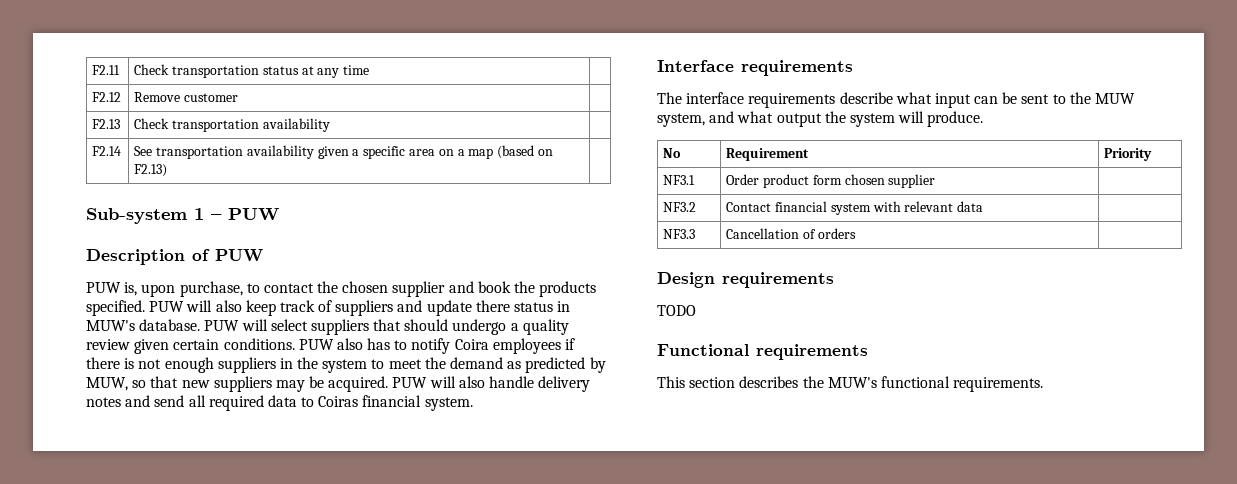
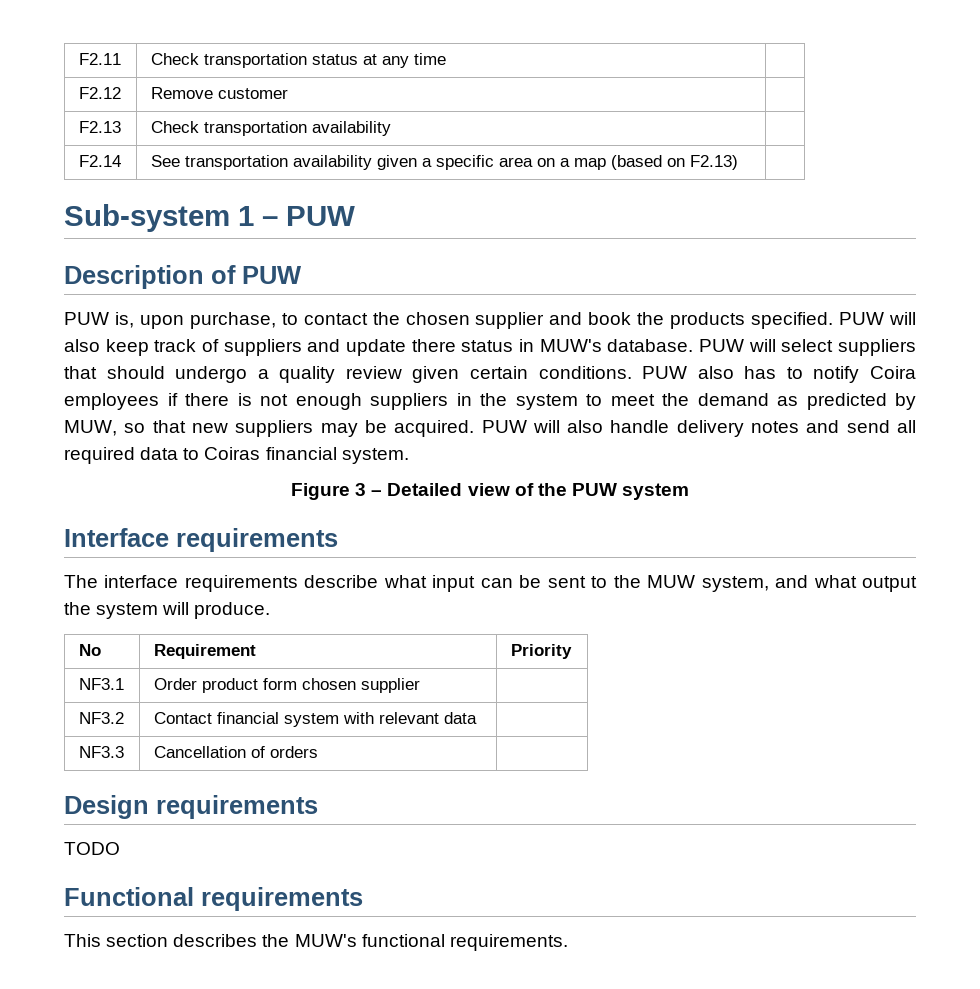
+ Figure 3 – Detailed view of the PUW system

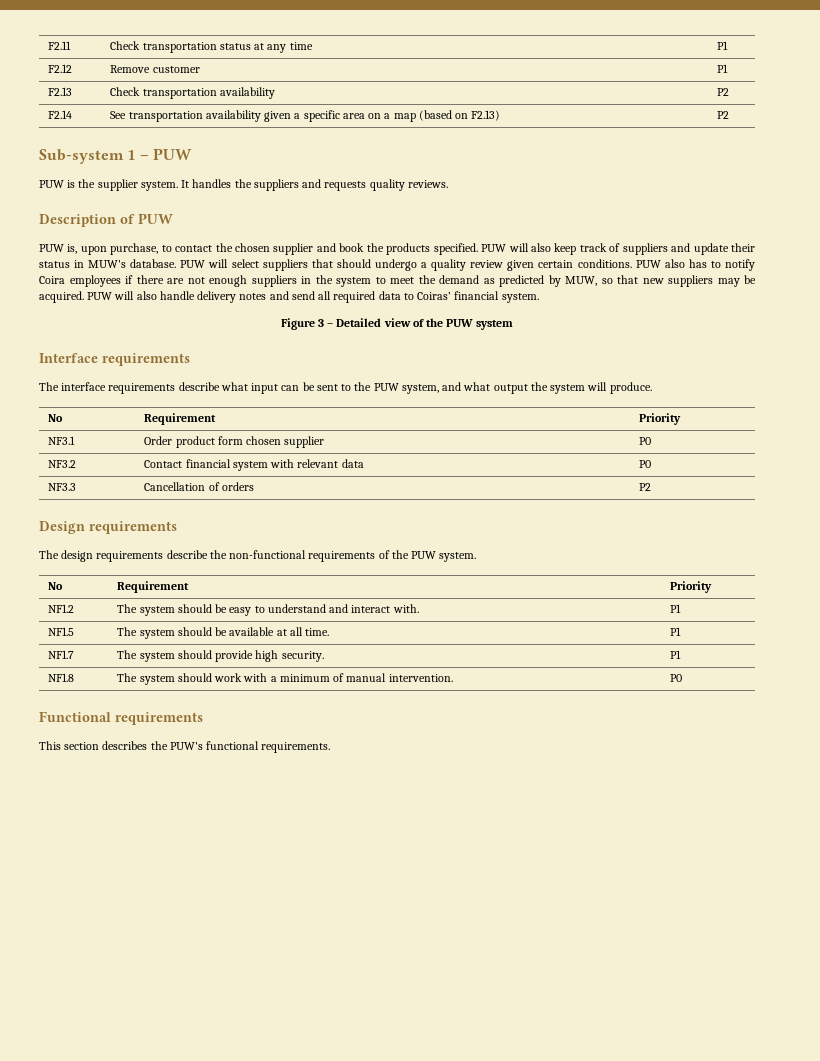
- F2.11 | Check transportation status at any time |
+ F2.11 | Check transportation status at any time | P1
- F2.12 | Remove customer |
+ F2.12 | Remove customer | P1
- F2.13 | Check transportation availability |
+ F2.13 | Check transportation availability | P2
- F2.14 | See transportation availability given a specific area on a map (based on F2.13) |
+ F2.14 | See transportation availability given a specific area on a map (based on F2.13) | P2
+ PUW is the supplier system. It handles the suppliers and requests quality reviews.
- PUW will also keep track of suppliers and update there status in MUW's database.
+ PUW will also keep track of suppliers and update their status in MUW's database.
- PUW also has to notify Coira employees if there is not enough suppliers in the system to meet the demand as predicted by MUW, so that new suppliers may be acquired.
+ PUW also has to notify Coira employees if there are not enough suppliers in the system to meet the demand as predicted by MUW, so that new suppliers may be acquired.
- PUW will also handle delivery notes and send all required data to Coiras financial system.
+ PUW will also handle delivery notes and send all required data to Coiras’ financial system.
- The interface requirements describe what input can be sent to the MUW system, and what output the system will produce.
+ The interface requirements describe what input can be sent to the PUW system, and what output the system will produce.
- NF3.1 | Order product form chosen supplier |
+ NF3.1 | Order product form chosen supplier | P0
- NF3.2 | Contact financial system with relevant data |
+ NF3.2 | Contact financial system with relevant data | P0
- NF3.3 | Cancellation of orders |
+ NF3.3 | Cancellation of orders | P2
- TODO
+ The design requirements describe the non-functional requirements of the PUW system.
+ No | Requirement | Priority
+ NF1.2 | The system should be easy to understand and interact with. | P1
+ NF1.5 | The system should be available at all time. | P1
+ NF1.7 | The system should provide high security. | P1
+ NF1.8 | The system should work with a minimum of manual intervention. | P0
- This section describes the MUW's functional requirements.
+ This section describes the PUW's functional requirements.

